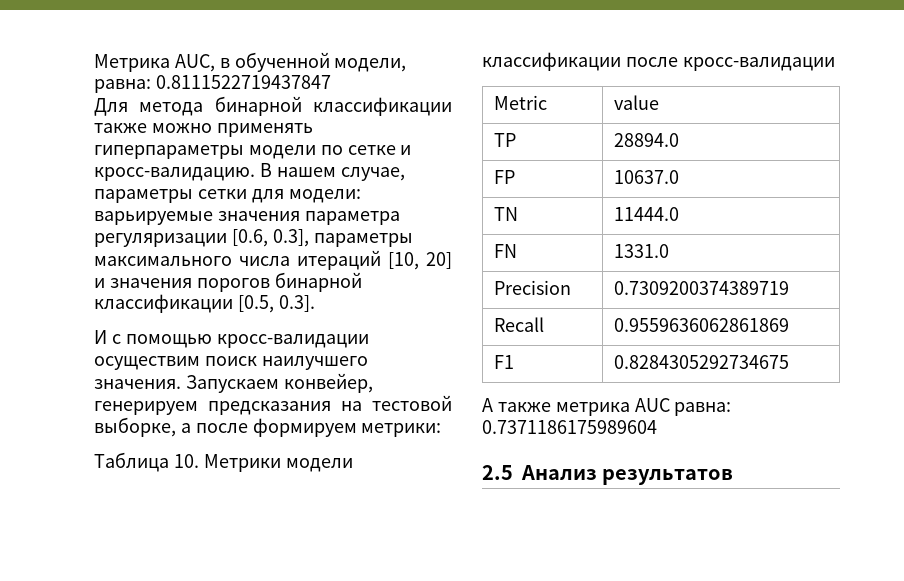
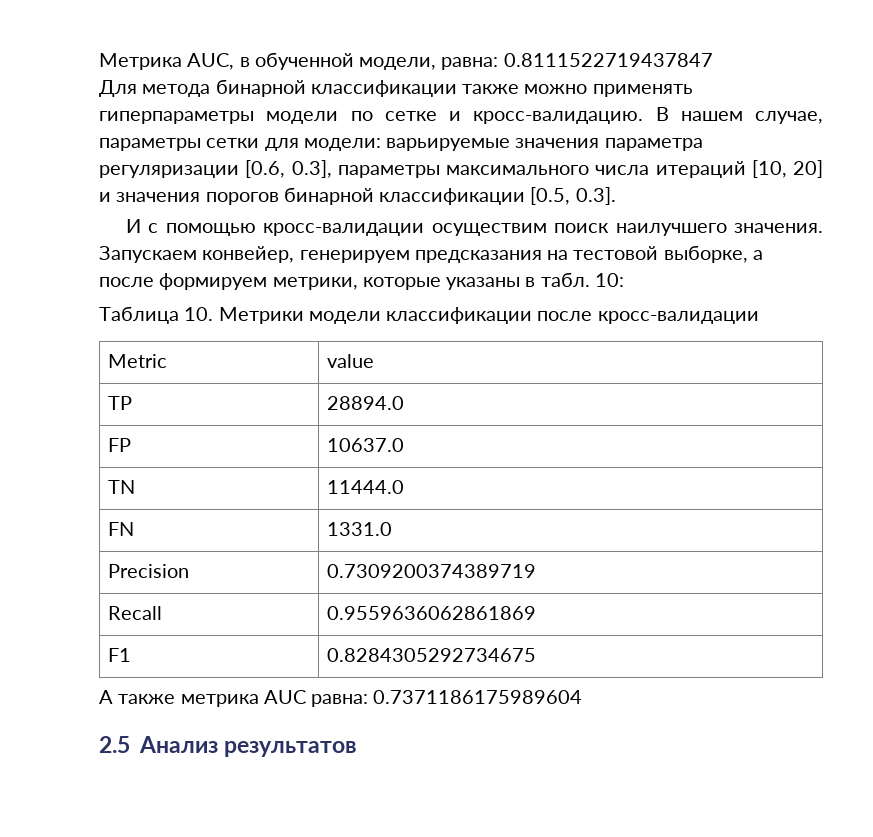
- Запускаем конвейер, генерируем предсказания на тестовой выборке, а после формируем метрики:
+ Запускаем конвейер, генерируем предсказания на тестовой выборке, а после формируем метрики, которые указаны в табл. 10:

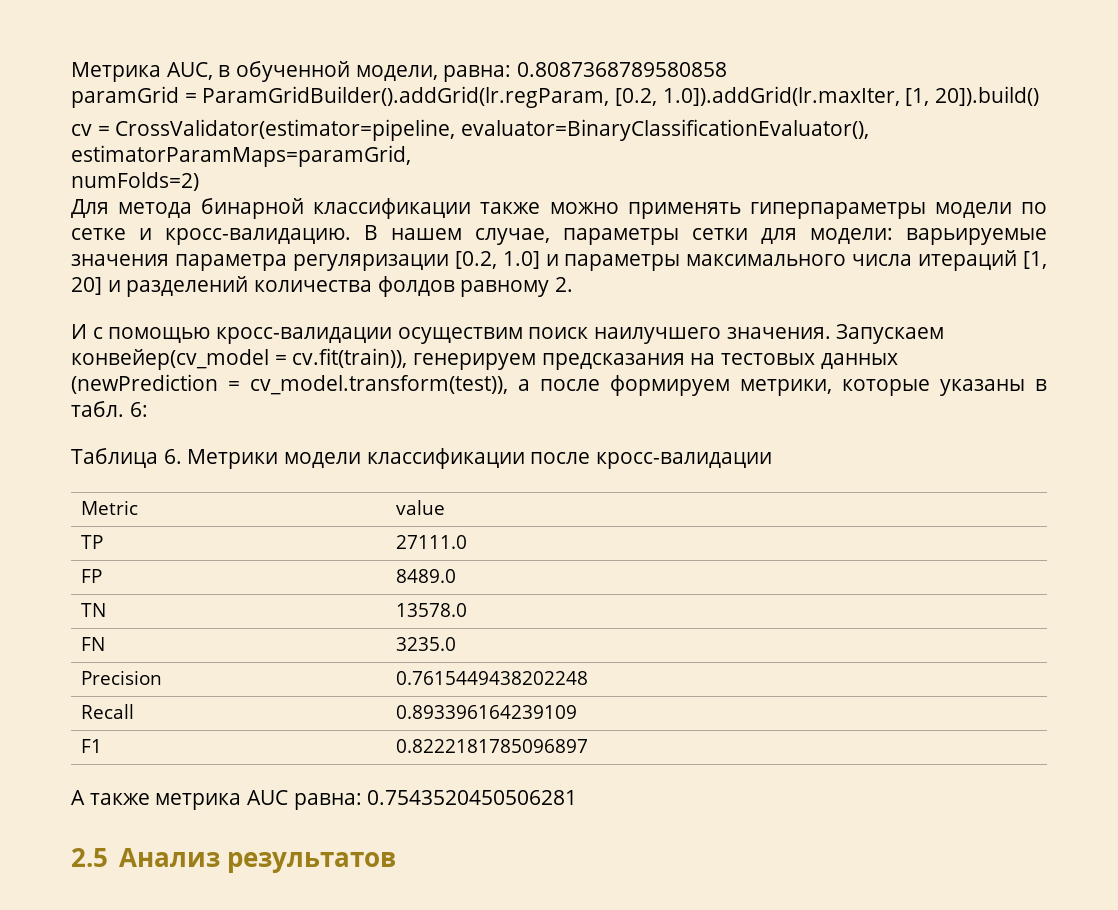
- Метрика AUC, в обученной модели, равна: 0.8111522719437847
+ Метрика AUC, в обученной модели, равна: 0.8087368789580858
+ paramGrid = ParamGridBuilder().addGrid(lr.regParam, [0.2, 1.0]).addGrid(lr.maxIter, [1, 20]).build()
+ cv = CrossValidator(estimator=pipeline, evaluator=BinaryClassificationEvaluator(), estimatorParamMaps=paramGrid,
+ numFolds=2)
- В нашем случае, параметры сетки для модели: варьируемые значения параметра регуляризации [0.6, 0.3], параметры максимального числа итераций [10, 20] и значения порогов бинарной классификации [0.5, 0.3].
+ В нашем случае, параметры сетки для модели: варьируемые значения параметра регуляризации [0.2, 1.0] и параметры максимального числа итераций [1, 20] и разделений количества фолдов равному 2.
- Запускаем конвейер, генерируем предсказания на тестовой выборке, а после формируем метрики, которые указаны в табл.
+ Запускаем конвейер(cv_model = cv.fit(train)), генерируем предсказания на тестовых данных (newPrediction = cv_model.transform(test)), а после формируем метрики, которые указаны в табл.
- 10:
+ 6:
- Таблица 10. Метрики модели классификации после кросс-валидации
+ Таблица 6. Метрики модели классификации после кросс-валидации
- TP | 28894.0
+ TP | 27111.0
- FP | 10637.0
+ FP | 8489.0
- TN | 11444.0
+ TN | 13578.0
- FN | 1331.0
+ FN | 3235.0
- Precision | 0.7309200374389719
+ Precision | 0.7615449438202248
- Recall | 0.9559636062861869
+ Recall | 0.893396164239109
- F1 | 0.8284305292734675
+ F1 | 0.8222181785096897
- А также метрика AUC равна: 0.7371186175989604
+ А также метрика AUC равна: 0.7543520450506281

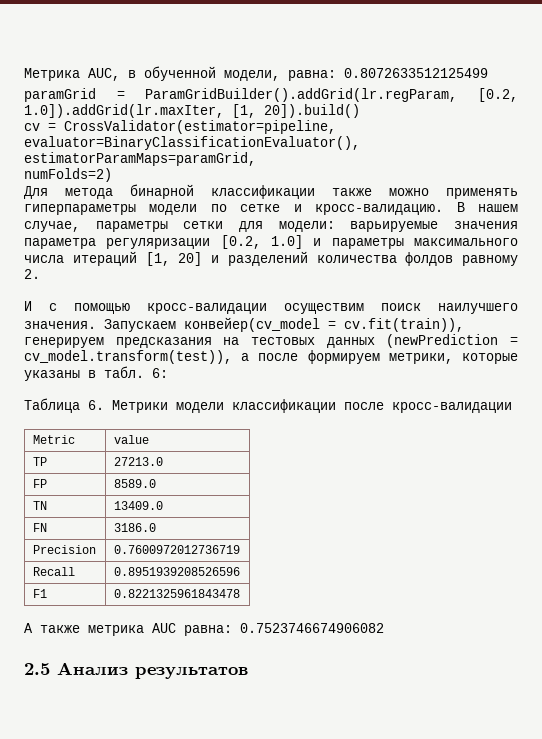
- Метрика AUC, в обученной модели, равна: 0.8087368789580858
+ Метрика AUC, в обученной модели, равна: 0.8072633512125499
- TP | 27111.0
+ TP | 27213.0
- FP | 8489.0
+ FP | 8589.0
- TN | 13578.0
+ TN | 13409.0
- FN | 3235.0
+ FN | 3186.0
- Precision | 0.7615449438202248
+ Precision | 0.7600972012736719
- Recall | 0.893396164239109
+ Recall | 0.8951939208526596
- F1 | 0.8222181785096897
+ F1 | 0.8221325961843478
- А также метрика AUC равна: 0.7543520450506281
+ А также метрика AUC равна: 0.7523746674906082

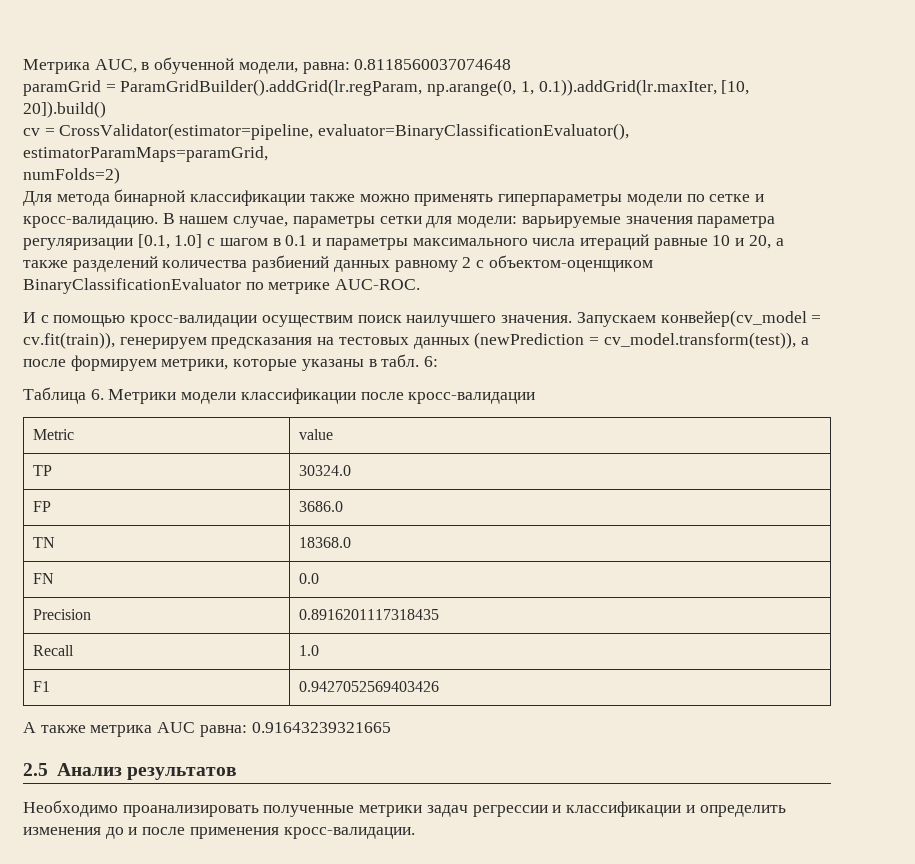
- Метрика AUC, в обученной модели, равна: 0.8072633512125499
+ Метрика AUC, в обученной модели, равна: 0.8118560037074648
- paramGrid = ParamGridBuilder().addGrid(lr.regParam, [0.2, 1.0]).addGrid(lr.maxIter, [1, 20]).build()
+ paramGrid = ParamGridBuilder().addGrid(lr.regParam, np.arange(0, 1, 0.1)).addGrid(lr.maxIter, [10, 20]).build()
- В нашем случае, параметры сетки для модели: варьируемые значения параметра регуляризации [0.2, 1.0] и параметры максимального числа итераций [1, 20] и разделений количества фолдов равному 2.
+ В нашем случае, параметры сетки для модели: варьируемые значения параметра регуляризации [0.1, 1.0] с шагом в 0.1 и параметры максимального числа итераций равные 10 и 20, а также разделений количества разбиений данных равному 2 с объектом-оценщиком BinaryClassificationEvaluator по метрике AUC-ROC.
- TP | 27213.0
+ TP | 30324.0
- FP | 8589.0
+ FP | 3686.0
- TN | 13409.0
+ TN | 18368.0
- FN | 3186.0
+ FN | 0.0
- Precision | 0.7600972012736719
+ Precision | 0.8916201117318435
- Recall | 0.8951939208526596
+ Recall | 1.0
- F1 | 0.8221325961843478
+ F1 | 0.9427052569403426
- А также метрика AUC равна: 0.7523746674906082
+ А также метрика AUC равна: 0.91643239321665
+ Необходимо проанализировать полученные метрики задач регрессии и классификации и определить изменения до и после применения кросс-валидации.

